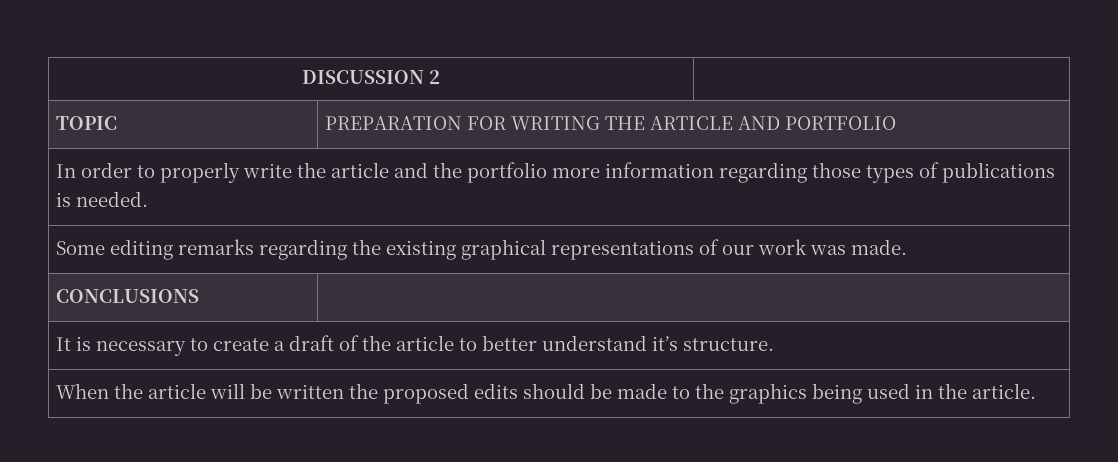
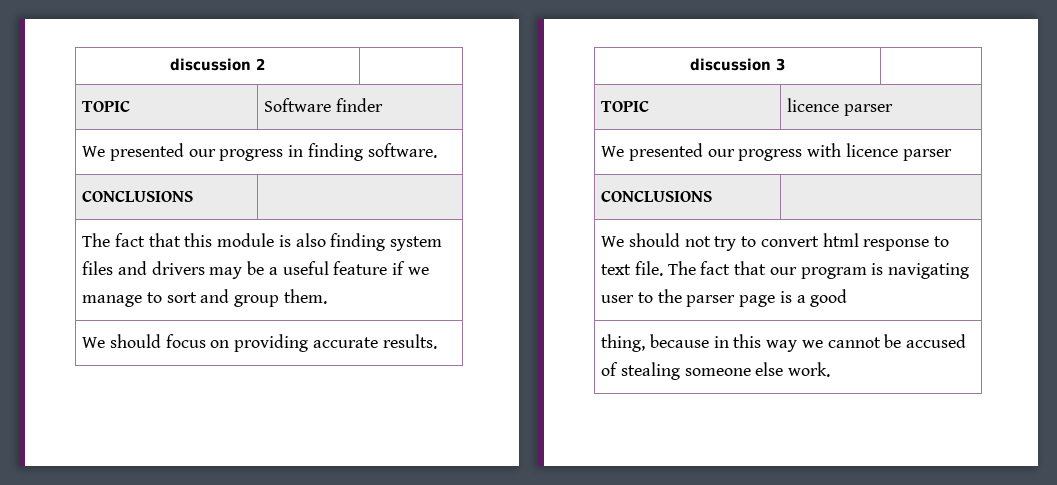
- DISCUSSION 2 |
+ discussion 2 |
- TOPIC | PREPARATION FOR WRITING THE ARTICLE AND PORTFOLIO
- In order to properly write the article and the portfolio more information regarding those types of publications is needed.
- Some editing remarks regarding the existing graphical representations of our work was made.
+ TOPIC | Software finder
+ We presented our progress in finding software.
  CONCLUSIONS |
- It is necessary to create a draft of the article to better understand it’s structure.
- When the article will be written the proposed edits should be made to the graphics being used in the article.
+ The fact that this module is also finding system files and drivers may be a useful feature if we manage to sort and group them.
+ We should focus on providing accurate results.
+ discussion 3 |
+ TOPIC | licence parser
+ We presented our progress with licence parser
+ CONCLUSIONS |
+ We should not try to convert html response to text file. The fact that our program is navigating user to the parser page is a good
+ thing, because in this way we cannot be accused of stealing someone else work.

